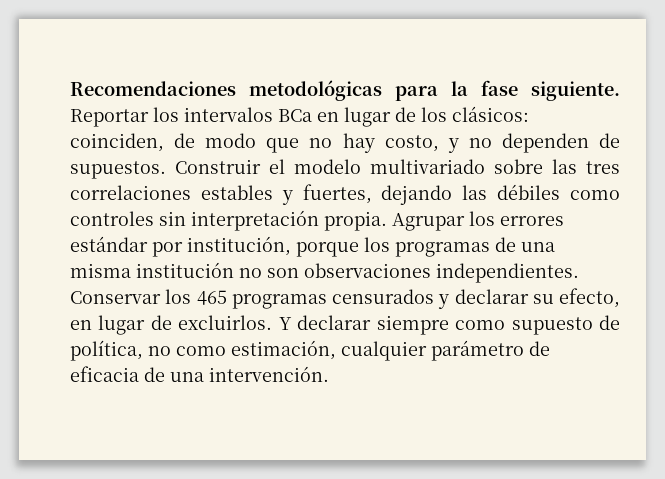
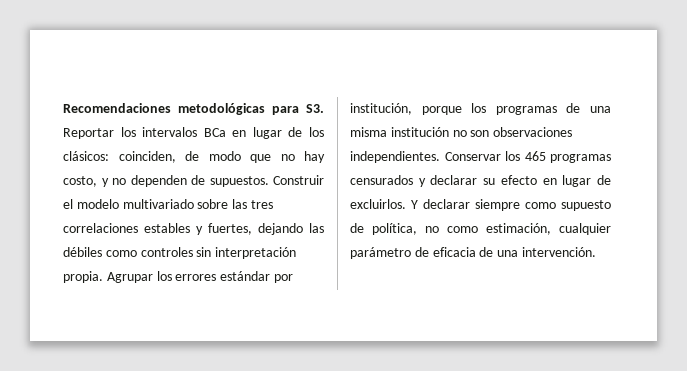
- Recomendaciones metodológicas para la fase siguiente. Reportar los intervalos BCa en lugar de los clásicos: coinciden, de modo que no hay costo, y no dependen de supuestos.
+ Recomendaciones metodológicas para S3. Reportar los intervalos BCa en lugar de los clásicos: coinciden, de modo que no hay costo, y no dependen de supuestos.
- Conservar los 465 programas censurados y declarar su efecto, en lugar de excluirlos.
+ Conservar los 465 programas censurados y declarar su efecto en lugar de excluirlos.

